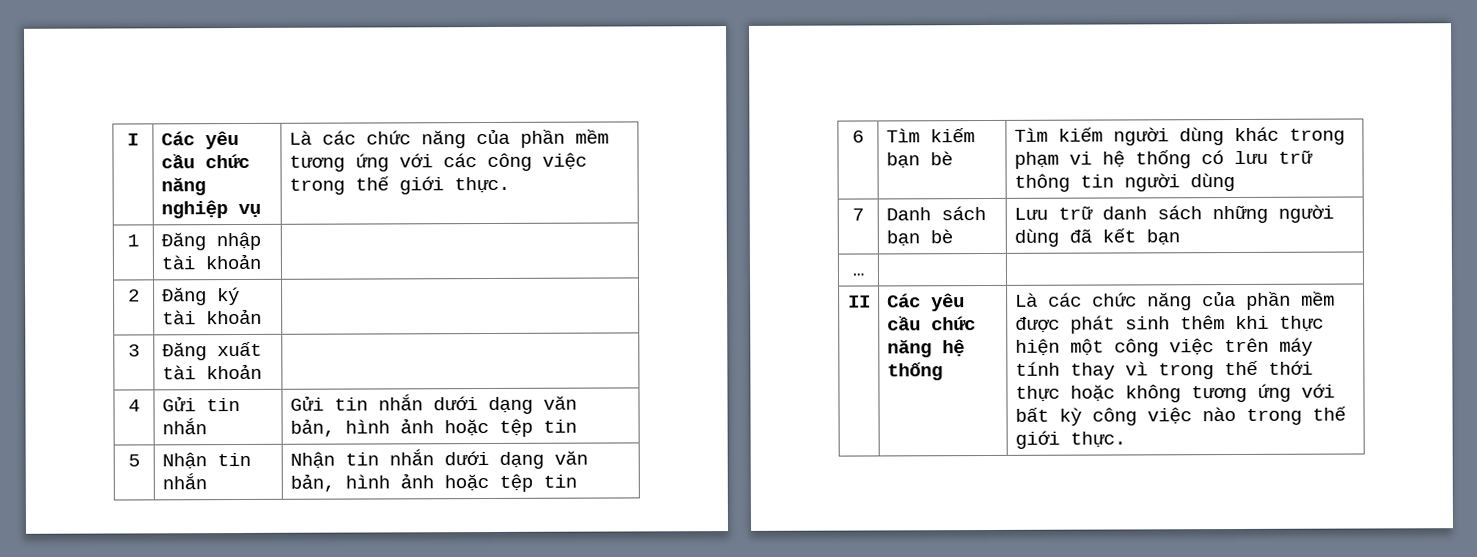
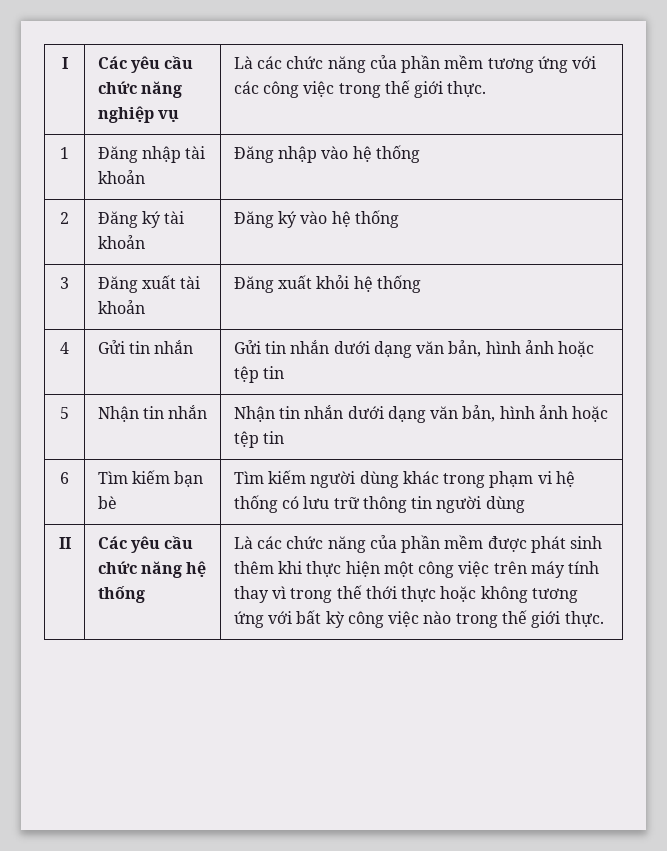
- 1 | Đăng nhập tài khoản |
+ 1 | Đăng nhập tài khoản | Đăng nhập vào hệ thống
- 2 | Đăng ký tài khoản |
+ 2 | Đăng ký tài khoản | Đăng ký vào hệ thống
- 3 | Đăng xuất tài khoản |
+ 3 | Đăng xuất tài khoản | Đăng xuất khỏi hệ thống
- 7 | Danh sách bạn bè | Lưu trữ danh sách những người dùng đã kết bạn
- … | |

